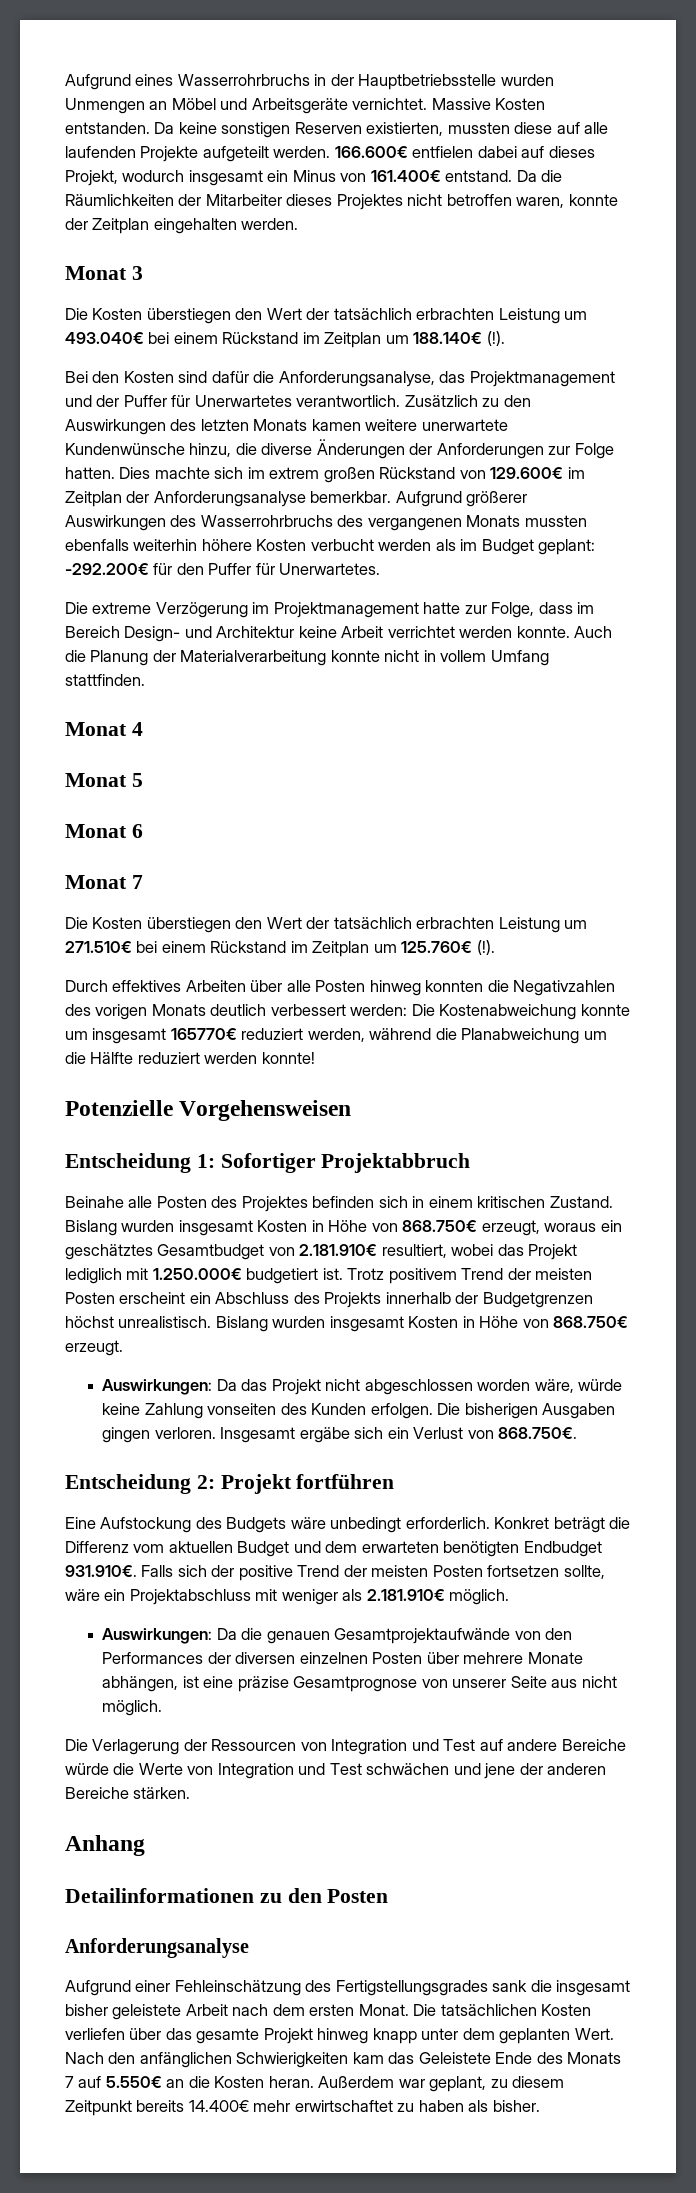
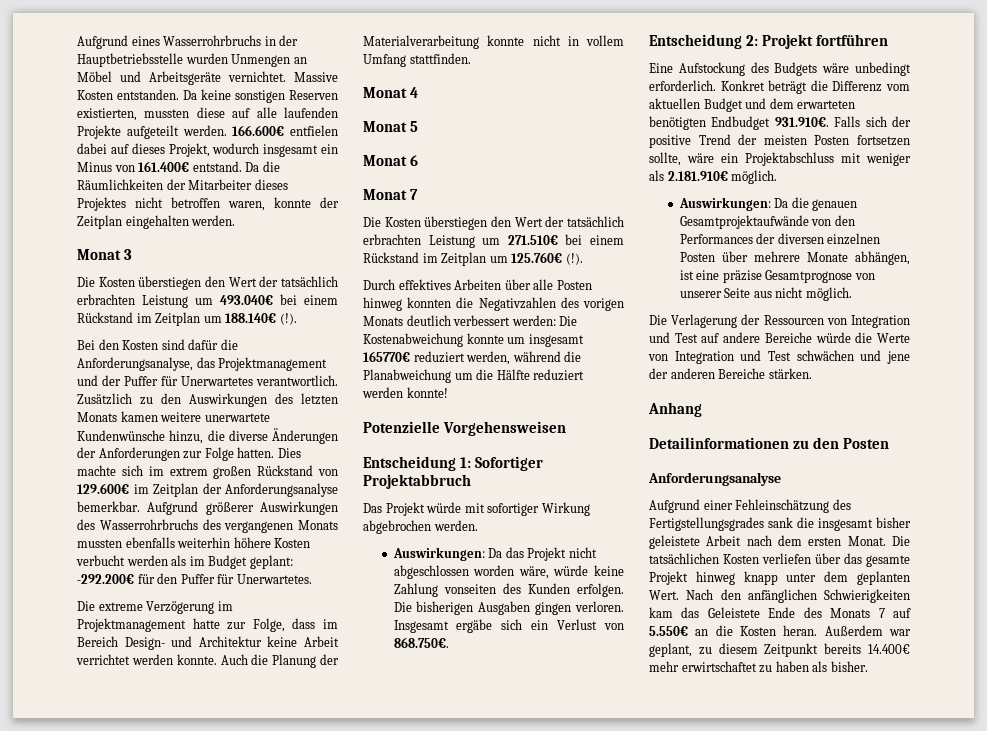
- Beinahe alle Posten des Projektes befinden sich in einem kritischen Zustand. Bislang wurden insgesamt Kosten in Höhe von 868.750€ erzeugt, woraus ein geschätztes Gesamtbudget von 2.181.910€ resultiert, wobei das Projekt lediglich mit 1.250.000€ budgetiert ist. Trotz positivem Trend der meisten Posten erscheint ein Abschluss des Projekts innerhalb der Budgetgrenzen höchst unrealistisch. Bislang wurden insgesamt Kosten in Höhe von 868.750€ erzeugt.
+ Das Projekt würde mit sofortiger Wirkung abgebrochen werden.

